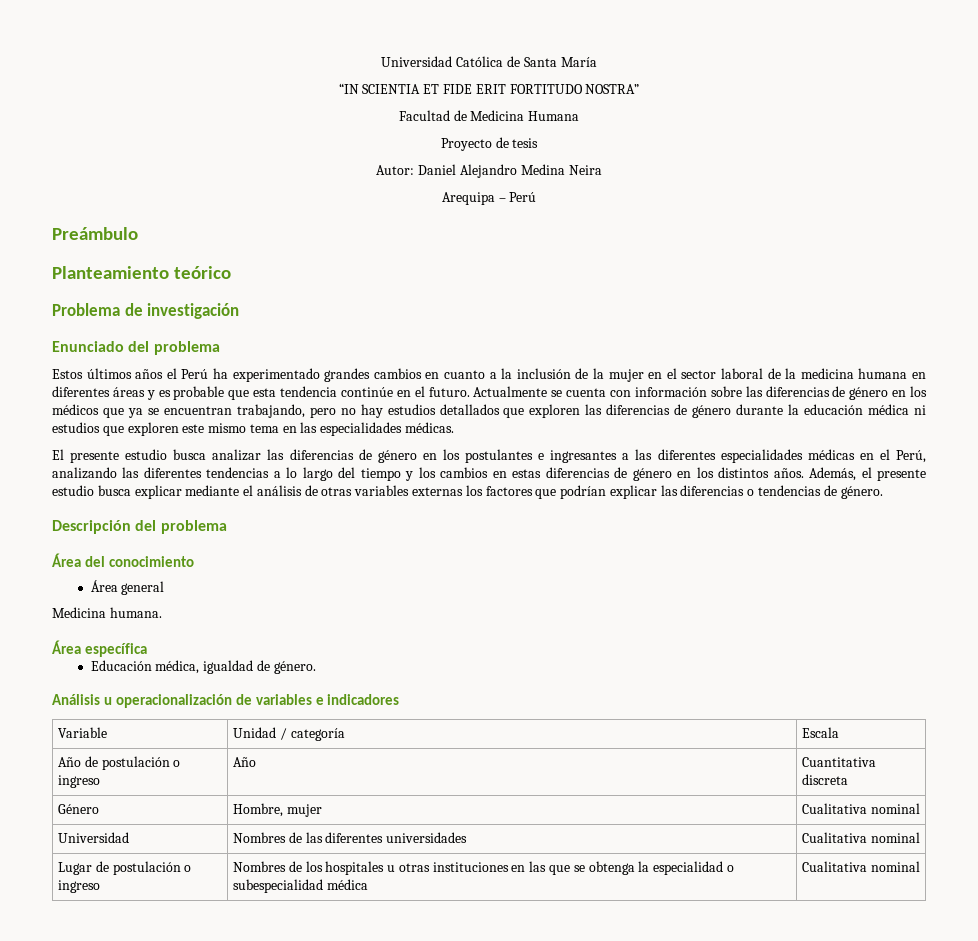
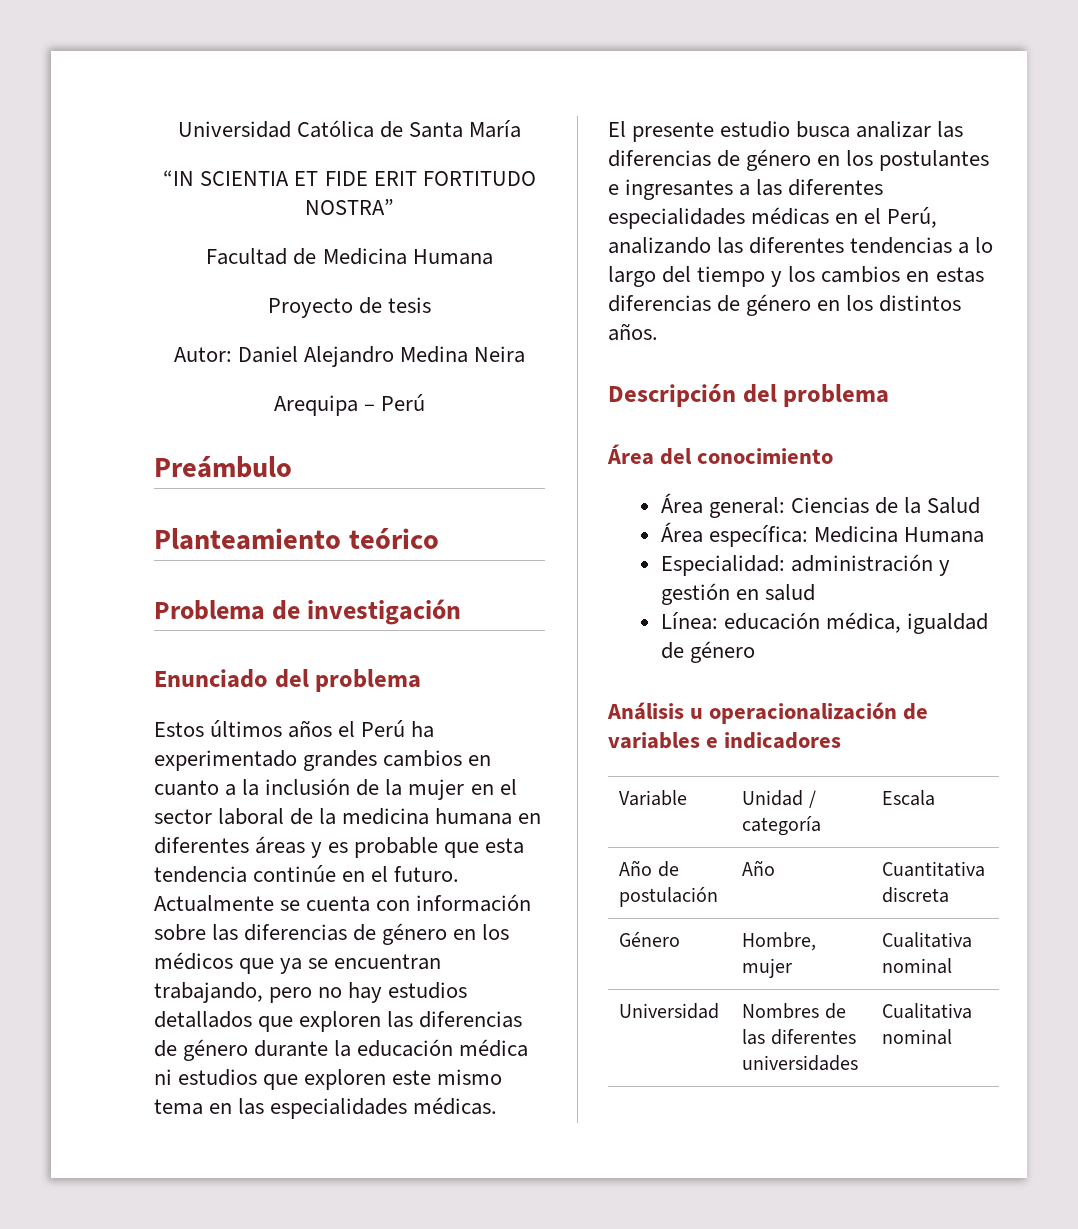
- Además, el presente estudio busca explicar mediante el análisis de otras variables externas los factores que podrían explicar las diferencias o tendencias de género.
- Área general
- Medicina humana.
- Área específica
- Educación médica, igualdad de género.
+ Área general: Ciencias de la Salud
+ Área específica: Medicina Humana
+ Especialidad: administración y gestión en salud
+ Línea: educación médica, igualdad de género
- Año de postulación o ingreso | Año | Cuantitativa discreta
+ Año de postulación | Año | Cuantitativa discreta
- Lugar de postulación o ingreso | Nombres de los hospitales u otras instituciones en las que se obtenga la especialidad o subespecialidad médica | Cualitativa nominal

